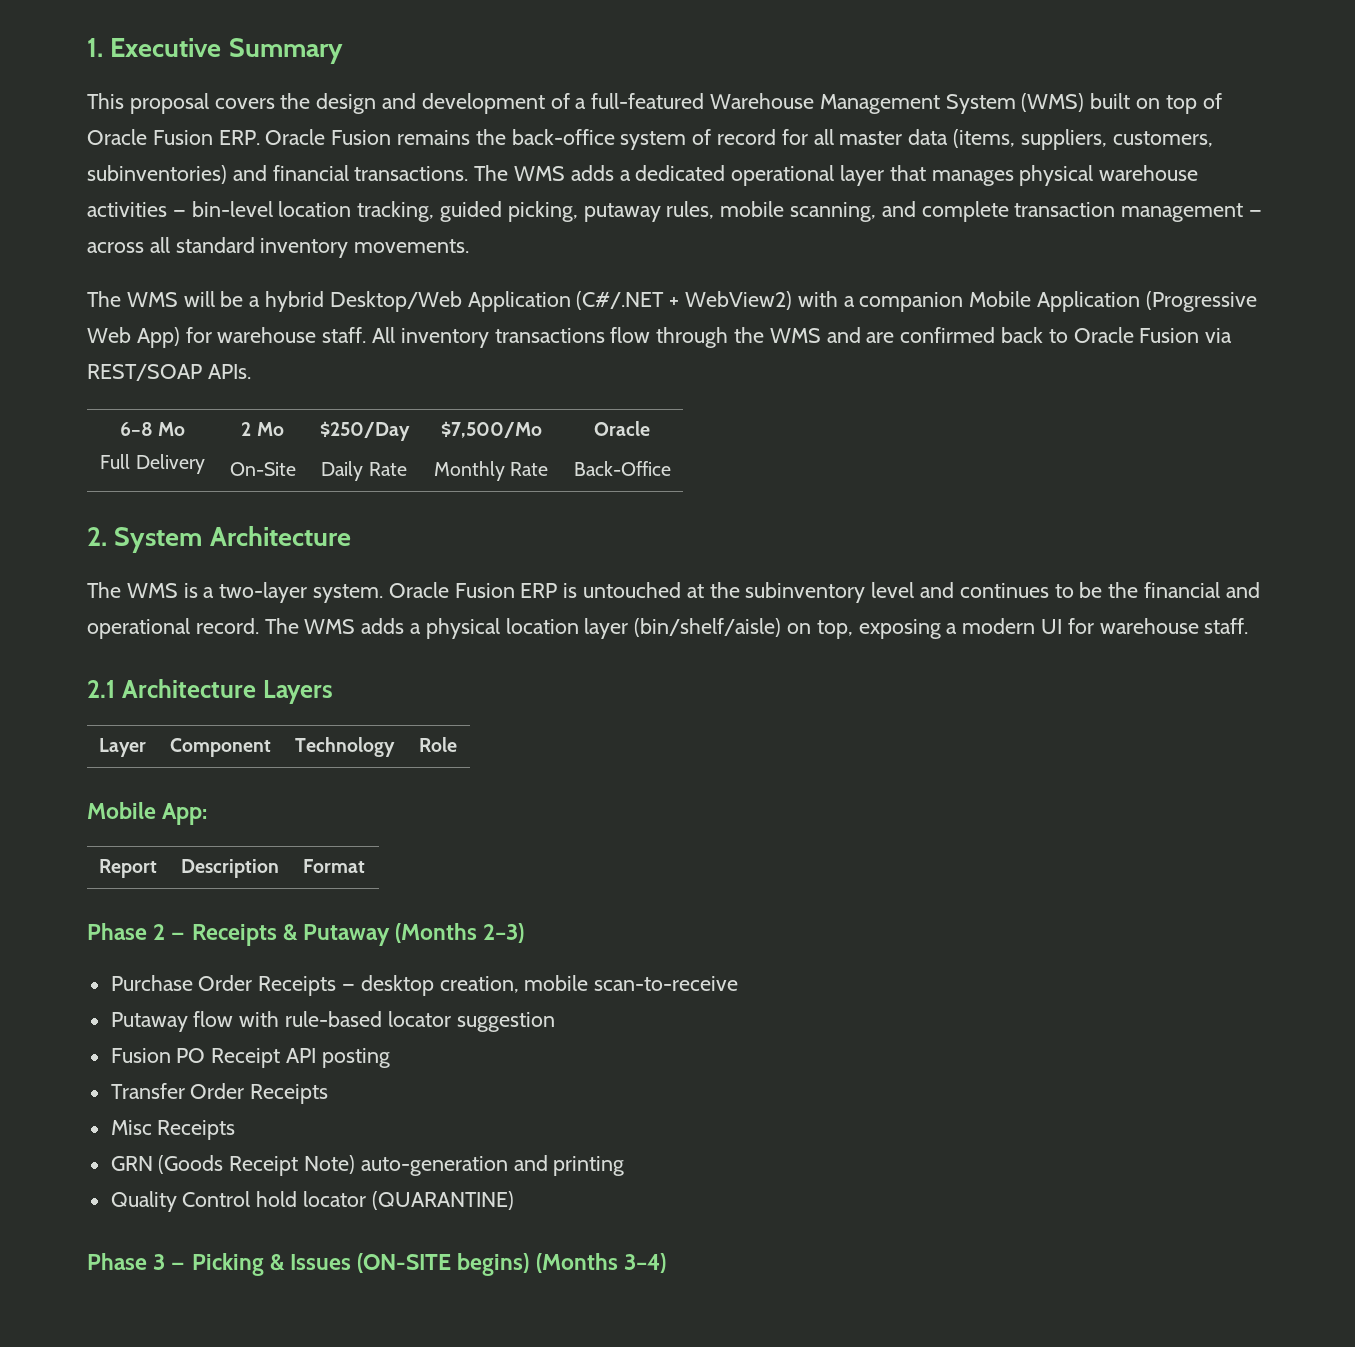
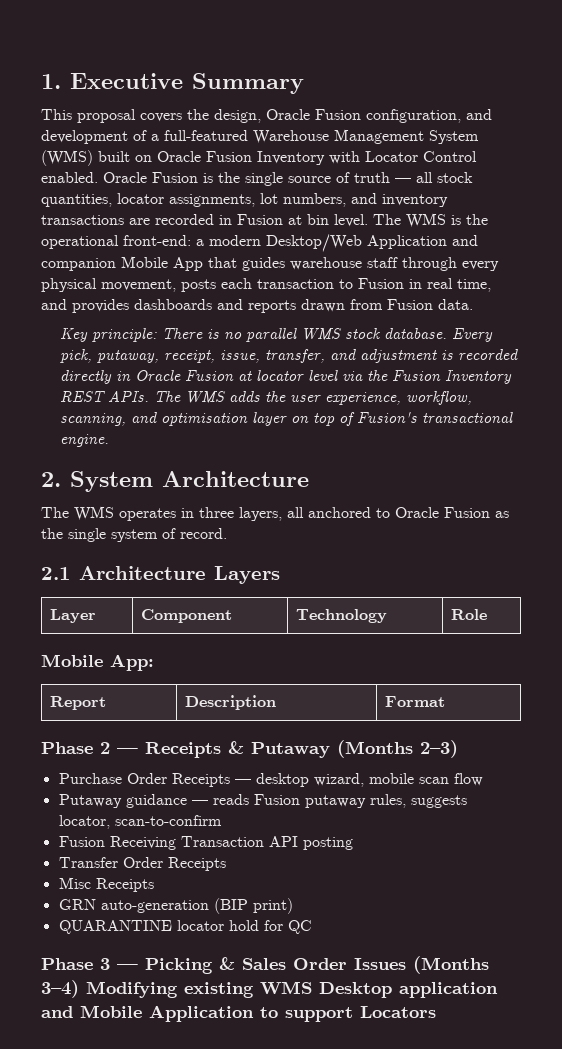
- This proposal covers the design and development of a full-featured Warehouse Management System (WMS) built on top of Oracle Fusion ERP. Oracle Fusion remains the back-office system of record for all master data (items, suppliers, customers, subinventories) and financial transactions. The WMS adds a dedicated operational layer that manages physical warehouse activities — bin-level location tracking, guided picking, putaway rules, mobile scanning, and complete transaction management — across all standard inventory movements.
- The WMS will be a hybrid Desktop/Web Application (C#/.NET + WebView2) with a companion Mobile Application (Progressive Web App) for warehouse staff. All inventory transactions flow through the WMS and are confirmed back to Oracle Fusion via REST/SOAP APIs.
- 6–8 Mo
- Full Delivery | 2 Mo
- On-Site | $250/Day
- Daily Rate | $7,500/Mo
- Monthly Rate | Oracle
- Back-Office
+ This proposal covers the design, Oracle Fusion configuration, and development of a full-featured Warehouse Management System (WMS) built on Oracle Fusion Inventory with Locator Control enabled. Oracle Fusion is the single source of truth — all stock quantities, locator assignments, lot numbers, and inventory transactions are recorded in Fusion at bin level. The WMS is the operational front-end: a modern Desktop/Web Application and companion Mobile App that guides warehouse staff through every physical movement, posts each transaction to Fusion in real time, and provides dashboards and reports drawn from Fusion data.
+ Key principle: There is no parallel WMS stock database. Every pick, putaway, receipt, issue, transfer, and adjustment is recorded directly in Oracle Fusion at locator level via the Fusion Inventory REST APIs. The WMS adds the user experience, workflow, scanning, and optimisation layer on top of Fusion's transactional engine.
- The WMS is a two-layer system. Oracle Fusion ERP is untouched at the subinventory level and continues to be the financial and operational record. The WMS adds a physical location layer (bin/shelf/aisle) on top, exposing a modern UI for warehouse staff.
+ The WMS operates in three layers, all anchored to Oracle Fusion as the single system of record.
- Purchase Order Receipts — desktop creation, mobile scan-to-receive
- Putaway flow with rule-based locator suggestion
- Fusion PO Receipt API posting
+ Purchase Order Receipts — desktop wizard, mobile scan flow
+ Putaway guidance — reads Fusion putaway rules, suggests locator, scan-to-confirm
+ Fusion Receiving Transaction API posting
- GRN (Goods Receipt Note) auto-generation and printing
- Quality Control hold locator (QUARANTINE)
+ GRN auto-generation (BIP print)
+ QUARANTINE locator hold for QC
- Phase 3 — Picking & Issues (ON-SITE begins) (Months 3–4)
+ Phase 3 — Picking & Sales Order Issues (Months 3–4) Modifying existing WMS Desktop application and Mobile Application to support Locators

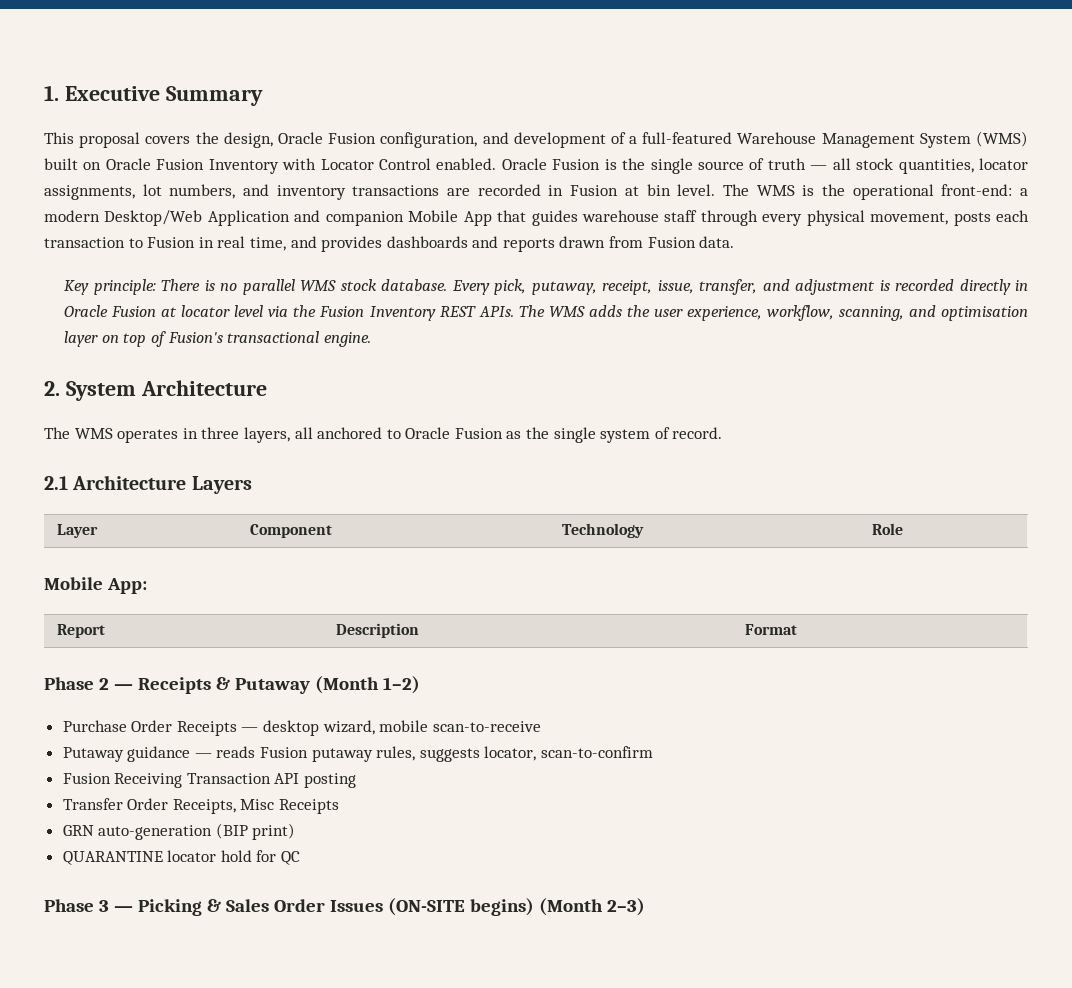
- Phase 2 — Receipts & Putaway (Months 2–3)
+ Phase 2 — Receipts & Putaway (Month 1–2)
- Purchase Order Receipts — desktop wizard, mobile scan flow
+ Purchase Order Receipts — desktop wizard, mobile scan-to-receive
- Transfer Order Receipts
- Misc Receipts
+ Transfer Order Receipts, Misc Receipts
- Phase 3 — Picking & Sales Order Issues (Months 3–4) Modifying existing WMS Desktop application and Mobile Application to support Locators
+ Phase 3 — Picking & Sales Order Issues (ON-SITE begins) (Month 2–3)

